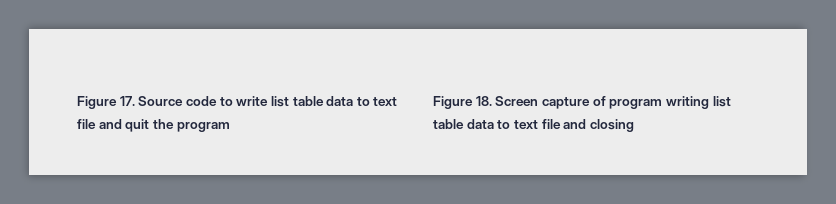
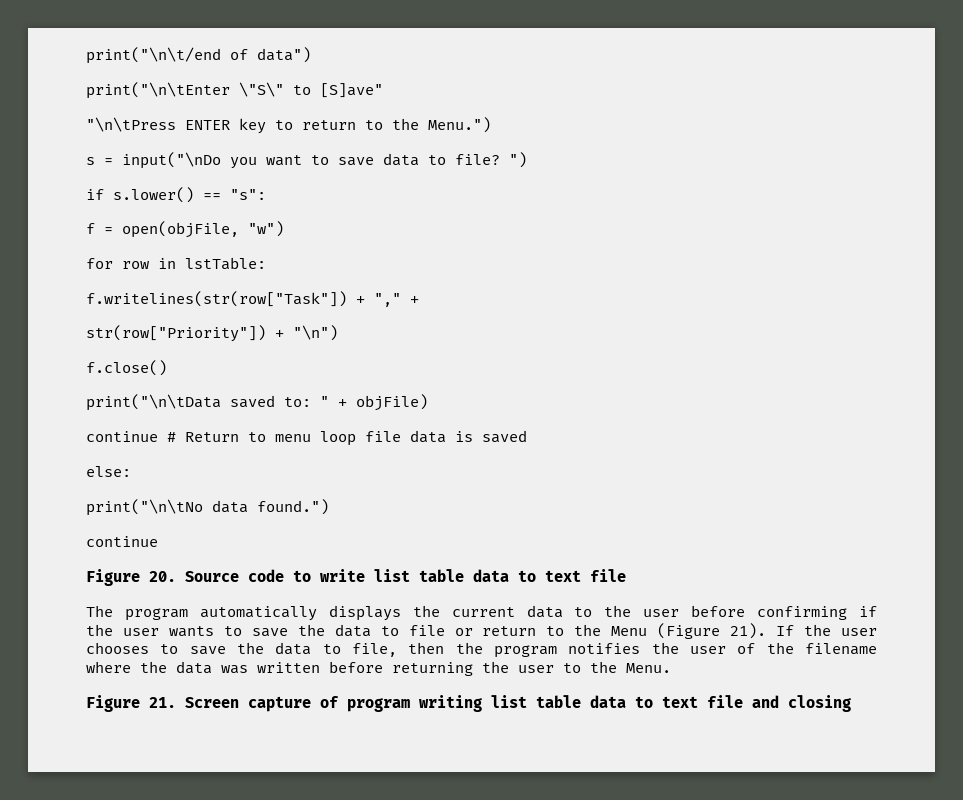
- Figure 17. Source code to write list table data to text file and quit the program
- Figure 18. Screen capture of program writing list table data to text file and closing
+ print("\n\t/end of data")
+ print("\n\tEnter \"S\" to [S]ave"
+ "\n\tPress ENTER key to return to the Menu.")
+ s = input("\nDo you want to save data to file? ")
+ if s.lower() == "s":
+ f = open(objFile, "w")
+ for row in lstTable:
+ f.writelines(str(row["Task"]) + "," +
+ str(row["Priority"]) + "\n")
+ f.close()
+ print("\n\tData saved to: " + objFile)
+ continue # Return to menu loop file data is saved
+ else:
+ print("\n\tNo data found.")
+ continue
+ Figure 20. Source code to write list table data to text file
+ The program automatically displays the current data to the user before confirming if the user wants to save the data to file or return to the Menu (Figure 21). If the user chooses to save the data to file, then the program notifies the user of the filename where the data was written before returning the user to the Menu.
+ Figure 21. Screen capture of program writing list table data to text file and closing

